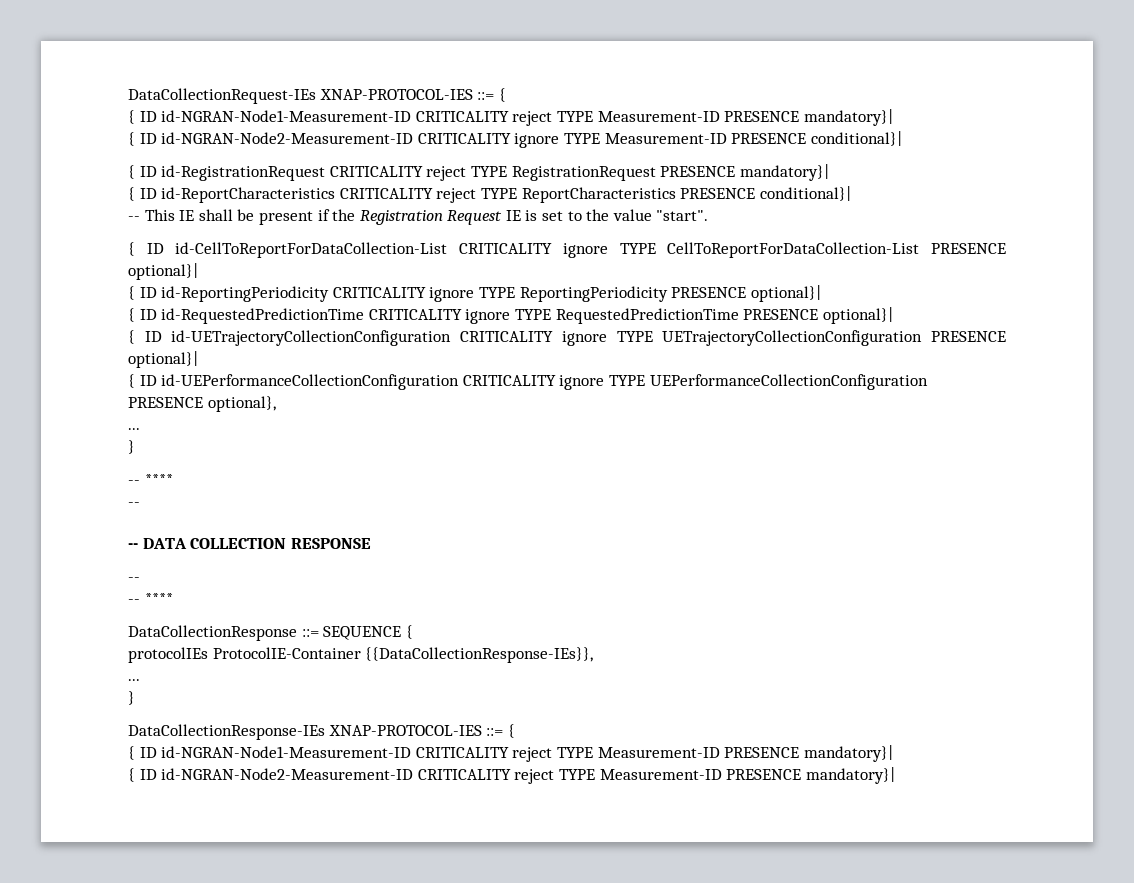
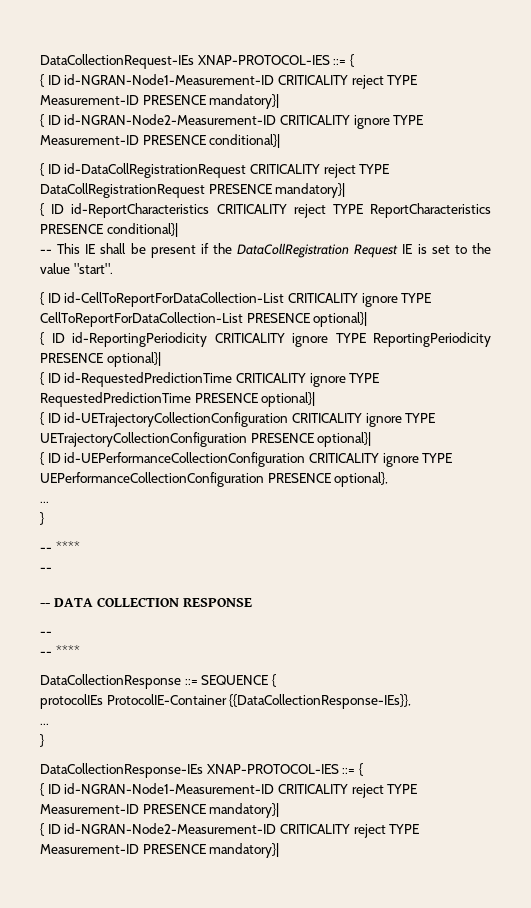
- { ID id-RegistrationRequest CRITICALITY reject TYPE RegistrationRequest PRESENCE mandatory}|
+ { ID id-DataCollRegistrationRequest CRITICALITY reject TYPE DataCollRegistrationRequest PRESENCE mandatory}|
- -- This IE shall be present if the Registration Request IE is set to the value "start".
+ -- This IE shall be present if the DataCollRegistration Request IE is set to the value "start".

